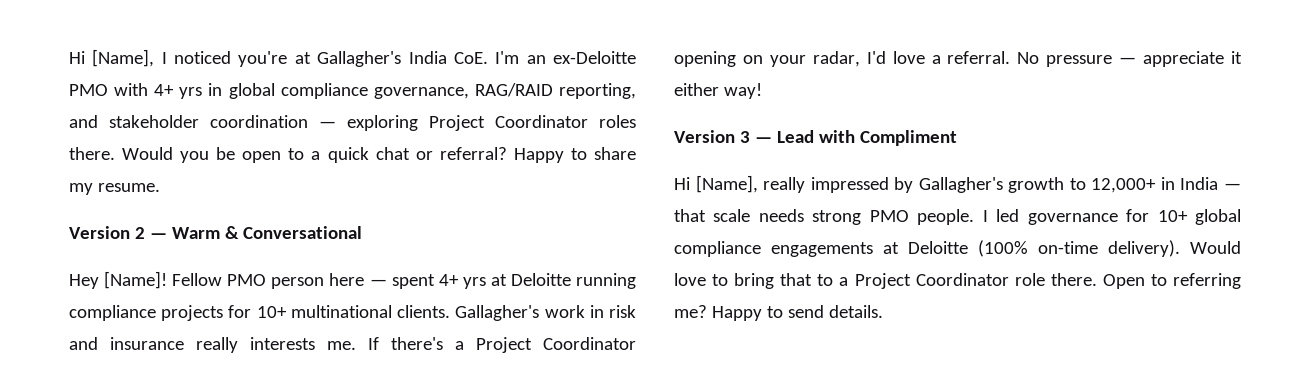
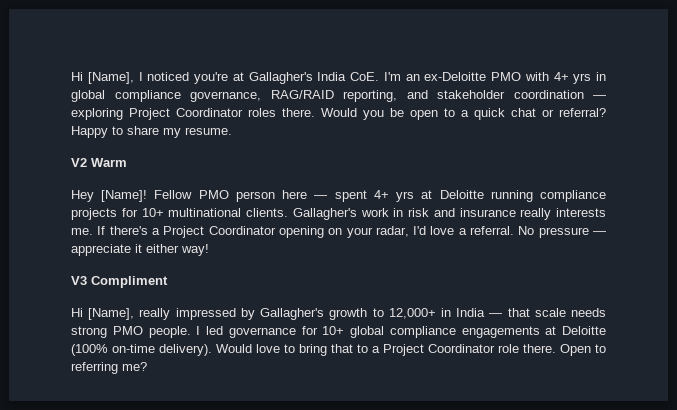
- Version 2 — Warm & Conversational
+ V2 Warm
- Version 3 — Lead with Compliment
+ V3 Compliment
- Happy to send details.

